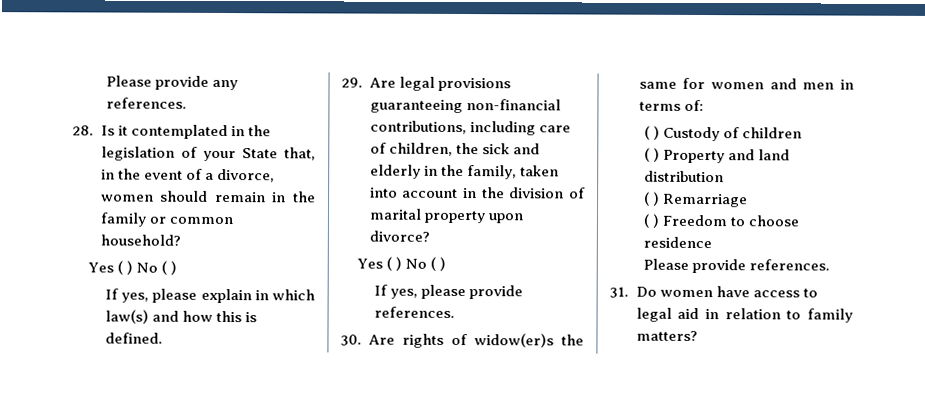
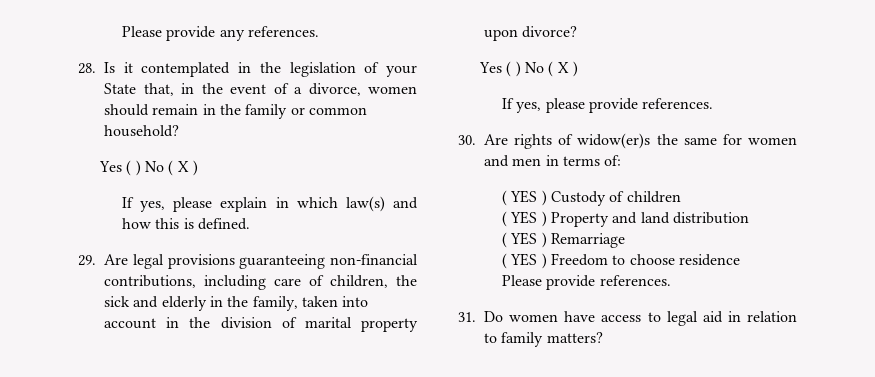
  28. Is it contemplated in the legislation of your State that, in the event of a divorce, women should remain in the family or common household?
- Yes ( ) No ( )
+ Yes ( ) No ( X )
  29. Are legal provisions guaranteeing non-financial contributions, including care of children, the sick and elderly in the family, taken into account in the division of marital property upon divorce?
- Yes ( ) No ( )
+ Yes ( ) No ( X )
- ( ) Custody of children
+ ( YES ) Custody of children
- ( ) Property and land distribution
+ ( YES ) Property and land distribution
- ( ) Remarriage
+ ( YES ) Remarriage
- ( ) Freedom to choose residence
+ ( YES ) Freedom to choose residence

